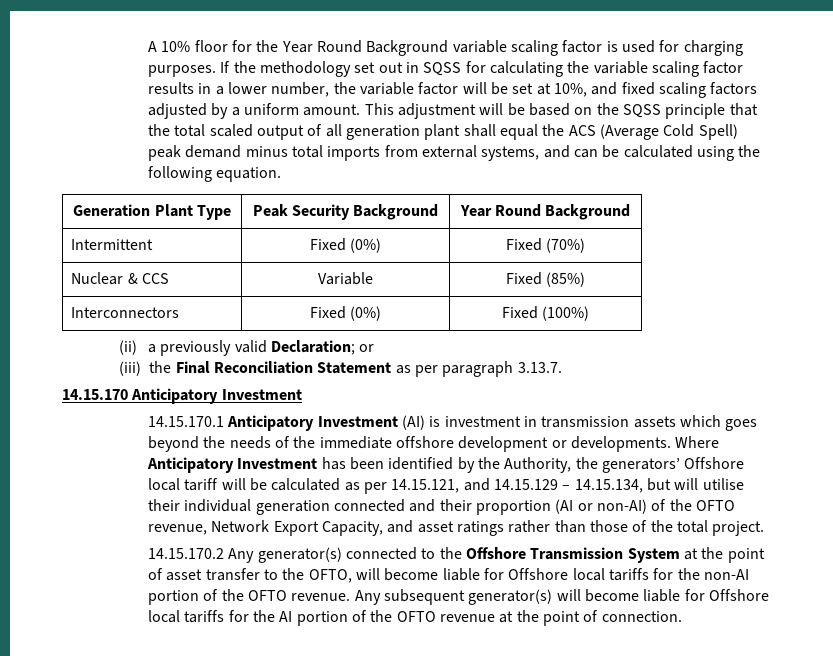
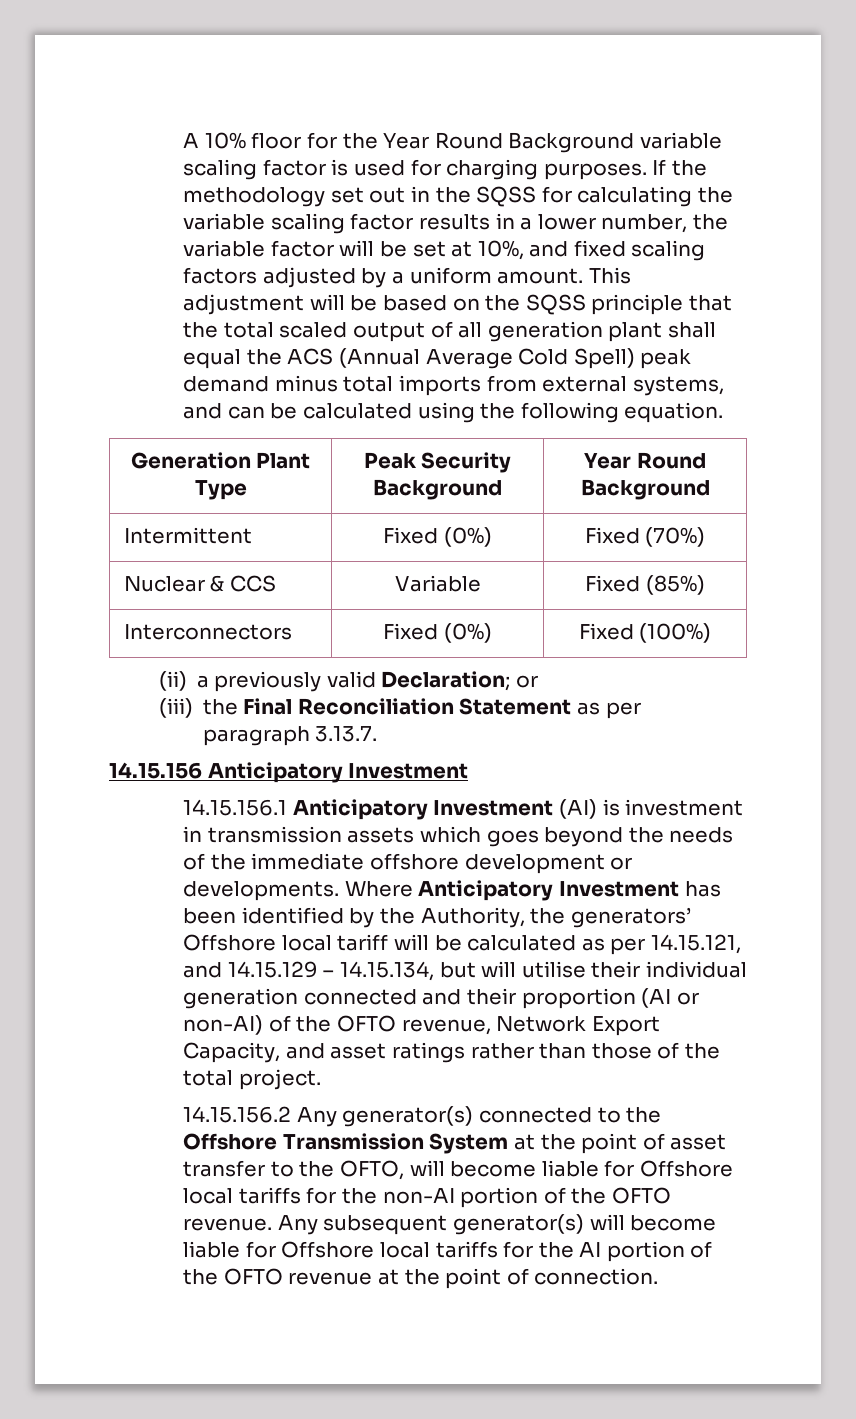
- If the methodology set out in SQSS for calculating the variable scaling factor results in a lower number, the variable factor will be set at 10%, and fixed scaling factors adjusted by a uniform amount.
+ If the methodology set out in the SQSS for calculating the variable scaling factor results in a lower number, the variable factor will be set at 10%, and fixed scaling factors adjusted by a uniform amount.
- This adjustment will be based on the SQSS principle that the total scaled output of all generation plant shall equal the ACS (Average Cold Spell) peak demand minus total imports from external systems, and can be calculated using the following equation.
+ This adjustment will be based on the SQSS principle that the total scaled output of all generation plant shall equal the ACS (Annual Average Cold Spell) peak demand minus total imports from external systems, and can be calculated using the following equation.
- 14.15.170 Anticipatory Investment
+ 14.15.156 Anticipatory Investment
- 14.15.170.1 Anticipatory Investment (AI) is investment in transmission assets which goes beyond the needs of the immediate offshore development or developments.
+ 14.15.156.1 Anticipatory Investment (AI) is investment in transmission assets which goes beyond the needs of the immediate offshore development or developments.
- 14.15.170.2 Any generator(s) connected to the Offshore Transmission System at the point of asset transfer to the OFTO, will become liable for Offshore local tariffs for the non-AI portion of the OFTO revenue.
+ 14.15.156.2 Any generator(s) connected to the Offshore Transmission System at the point of asset transfer to the OFTO, will become liable for Offshore local tariffs for the non-AI portion of the OFTO revenue.

